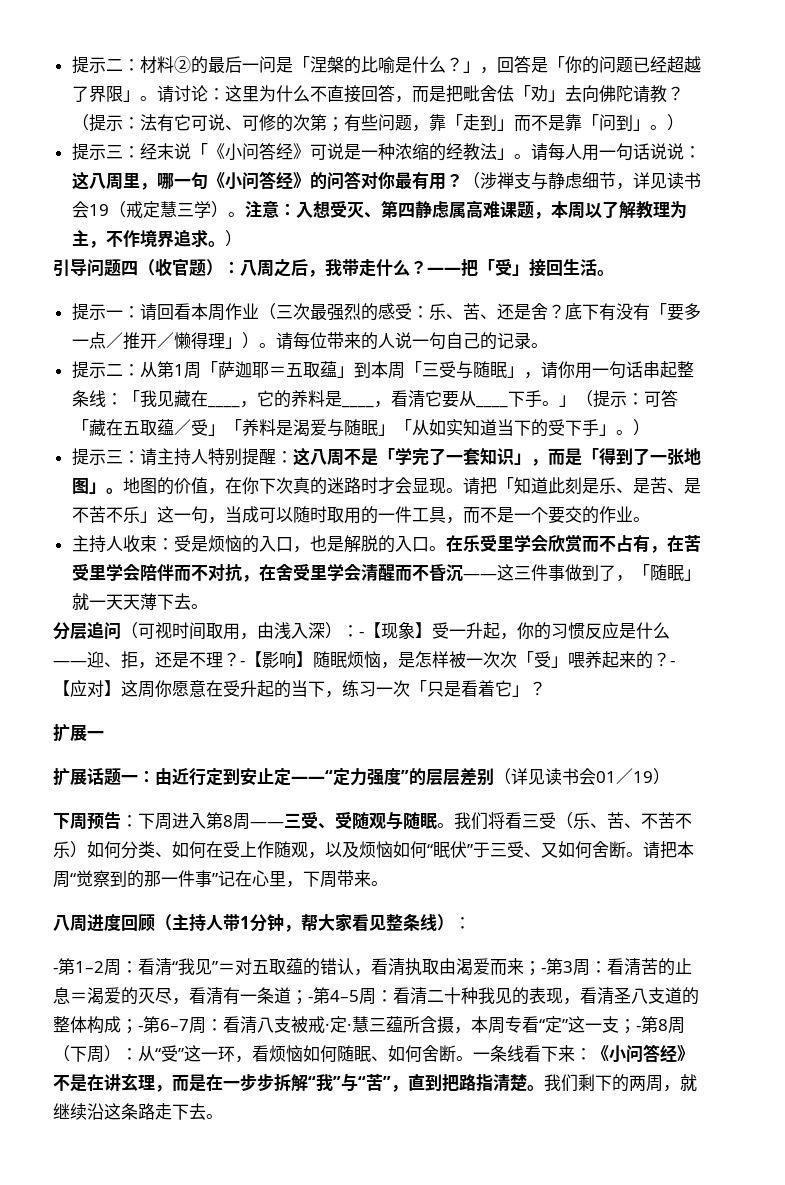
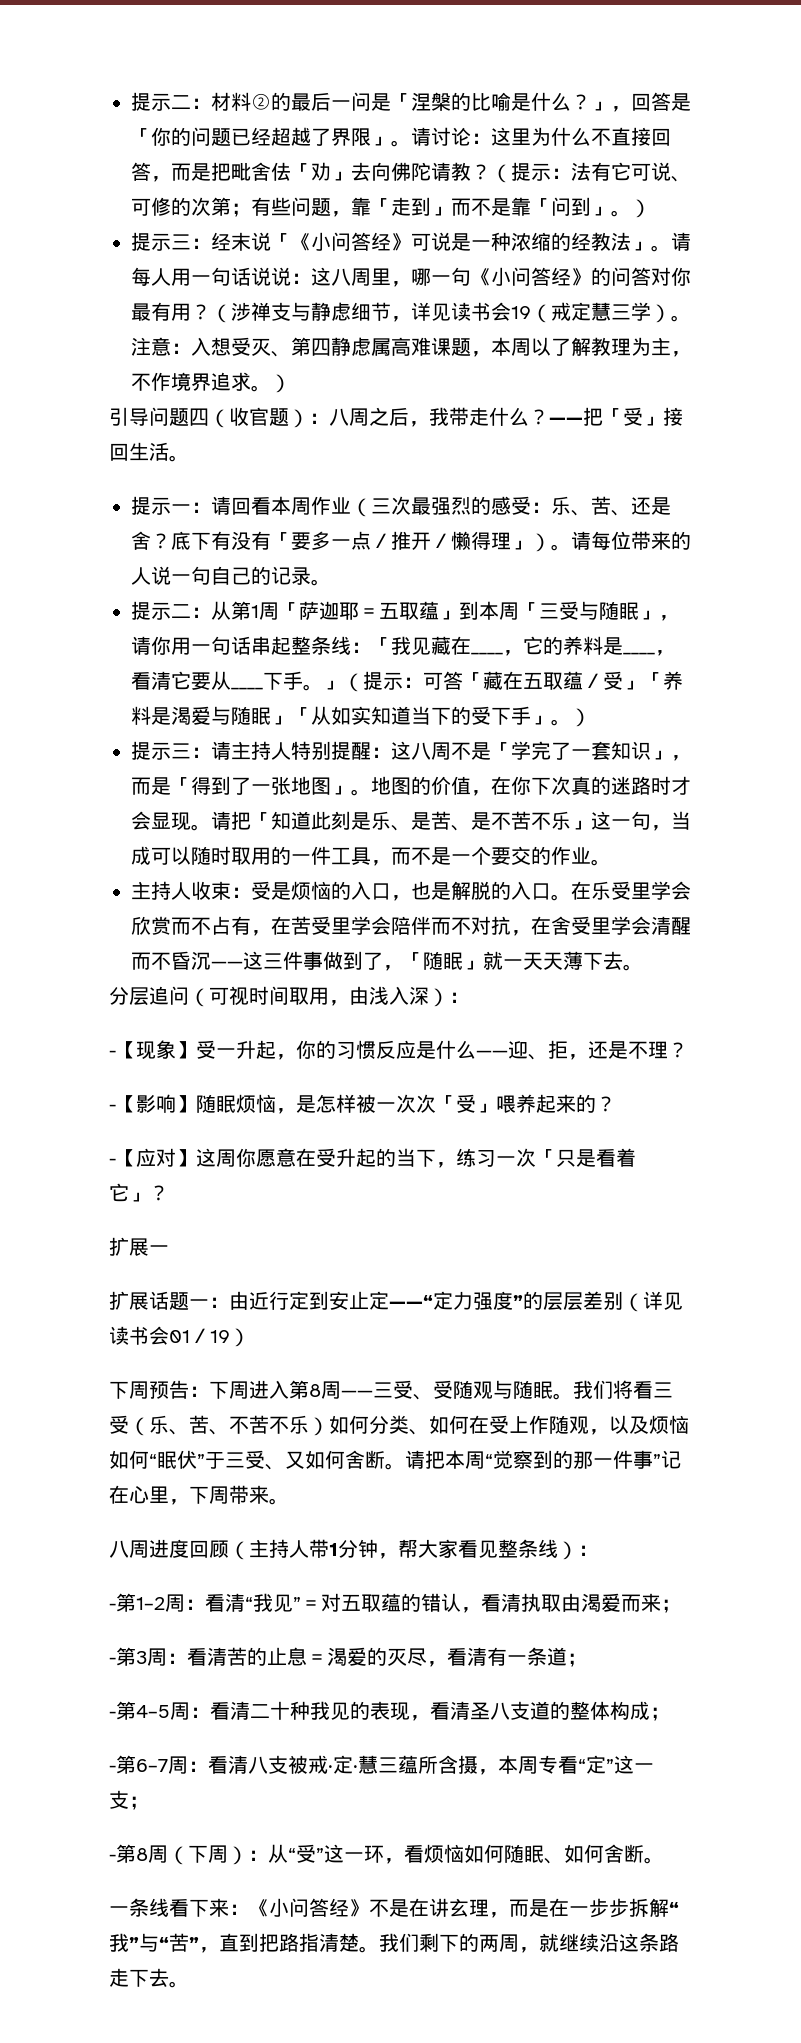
- 分层追问（可视时间取用，由浅入深）：-【现象】受一升起，你的习惯反应是什么——迎、拒，还是不理？-【影响】随眠烦恼，是怎样被一次次「受」喂养起来的？-【应对】这周你愿意在受升起的当下，练习一次「只是看着它」？
+ 分层追问（可视时间取用，由浅入深）：
+ -【现象】受一升起，你的习惯反应是什么——迎、拒，还是不理？
+ -【影响】随眠烦恼，是怎样被一次次「受」喂养起来的？
+ -【应对】这周你愿意在受升起的当下，练习一次「只是看着它」？
- 看清“我见”＝对五取蕴的错认，看清执取由渴爱而来；-第3周：
+ 看清“我见”＝对五取蕴的错认，看清执取由渴爱而来；
+ -第3周：
- 看清苦的止息＝渴爱的灭尽，看清有一条道；-第4–5周：
+ 看清苦的止息＝渴爱的灭尽，看清有一条道；
+ -第4–5周：
- 看清二十种我见的表现，看清圣八支道的整体构成；-第6–7周：
+ 看清二十种我见的表现，看清圣八支道的整体构成；
+ -第6–7周：
- 看清八支被戒·定·慧三蕴所含摄，本周专看“定”这一支；-第8周（下周）：
+ 看清八支被戒·定·慧三蕴所含摄，本周专看“定”这一支；
+ -第8周（下周）：
- 从“受”这一环，看烦恼如何随眠、如何舍断。一条线看下来：
+ 从“受”这一环，看烦恼如何随眠、如何舍断。
+ 一条线看下来：

